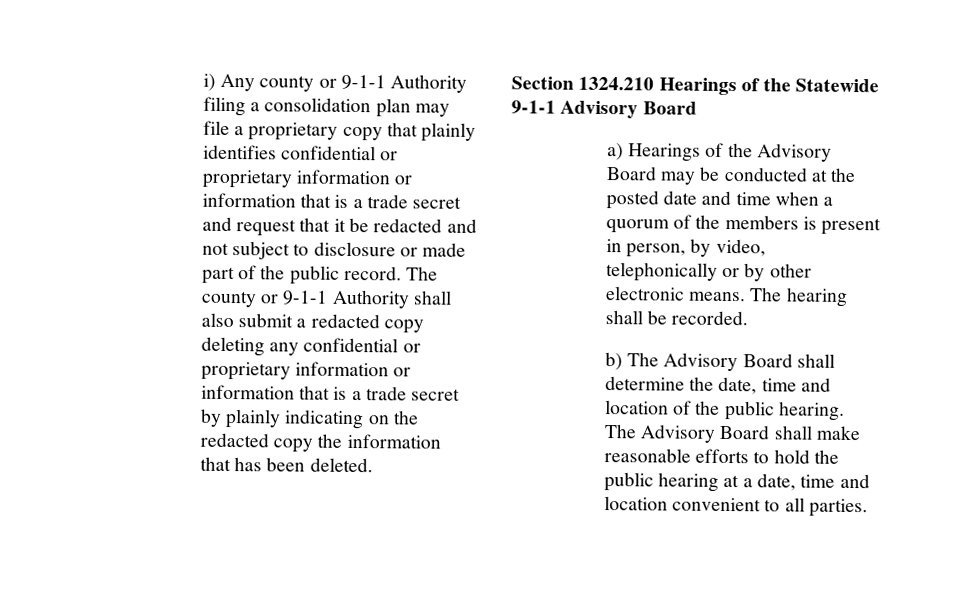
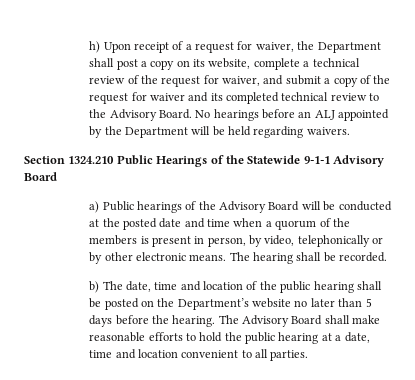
- i) Any county or 9-1-1 Authority filing a consolidation plan may file a proprietary copy that plainly identifies confidential or proprietary information or information that is a trade secret and request that it be redacted and not subject to disclosure or made part of the public record. The county or 9-1-1 Authority shall also submit a redacted copy deleting any confidential or proprietary information or information that is a trade secret by plainly indicating on the redacted copy the information that has been deleted.
+ h) Upon receipt of a request for waiver, the Department shall post a copy on its website, complete a technical review of the request for waiver, and submit a copy of the request for waiver and its completed technical review to the Advisory Board. No hearings before an ALJ appointed by the Department will be held regarding waivers.
- Section 1324.210 Hearings of the Statewide 9-1-1 Advisory Board
+ Section 1324.210 Public Hearings of the Statewide 9-1-1 Advisory Board
- a) Hearings of the Advisory Board may be conducted at the posted date and time when a quorum of the members is present in person, by video, telephonically or by other electronic means.
+ a) Public hearings of the Advisory Board will be conducted at the posted date and time when a quorum of the members is present in person, by video, telephonically or by other electronic means.
- b) The Advisory Board shall determine the date, time and location of the public hearing.
+ b) The date, time and location of the public hearing shall be posted on the Department’s website no later than 5 days before the hearing.

